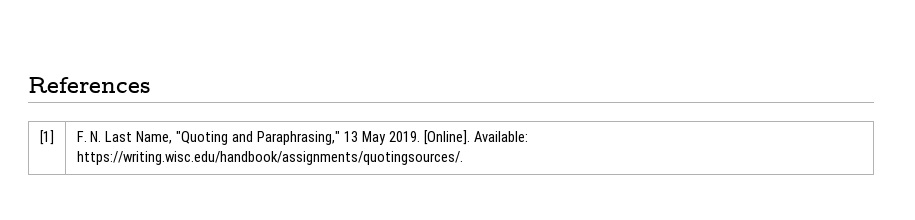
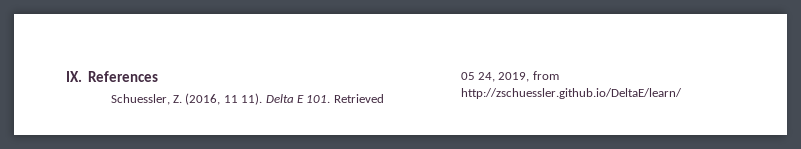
- References
+ IX. References
- [1] | F. N. Last Name, "Quoting and Paraphrasing," 13 May 2019. [Online]. Available: https://writing.wisc.edu/handbook/assignments/quotingsources/.
+ Schuessler, Z. (2016, 11 11). Delta E 101. Retrieved 05 24, 2019, from http://zschuessler.github.io/DeltaE/learn/

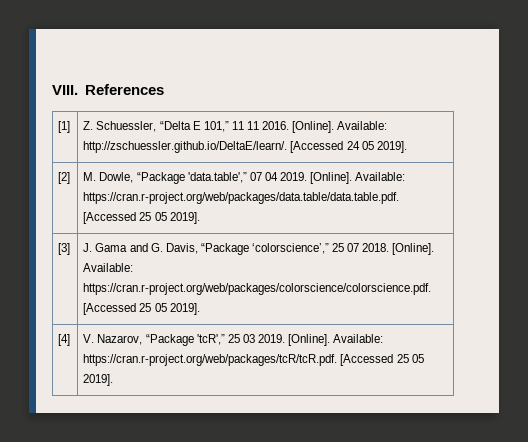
- IX. References
+ VIII. References
- Schuessler, Z. (2016, 11 11). Delta E 101. Retrieved 05 24, 2019, from http://zschuessler.github.io/DeltaE/learn/
+ [1] | Z. Schuessler, “Delta E 101,” 11 11 2016. [Online]. Available: http://zschuessler.github.io/DeltaE/learn/. [Accessed 24 05 2019].
+ [2] | M. Dowle, “Package 'data.table',” 07 04 2019. [Online]. Available: https://cran.r-project.org/web/packages/data.table/data.table.pdf. [Accessed 25 05 2019].
+ [3] | J. Gama and G. Davis, “Package ‘colorscience’,” 25 07 2018. [Online]. Available: https://cran.r-project.org/web/packages/colorscience/colorscience.pdf. [Accessed 25 05 2019].
+ [4] | V. Nazarov, “Package 'tcR',” 25 03 2019. [Online]. Available: https://cran.r-project.org/web/packages/tcR/tcR.pdf. [Accessed 25 05 2019].

